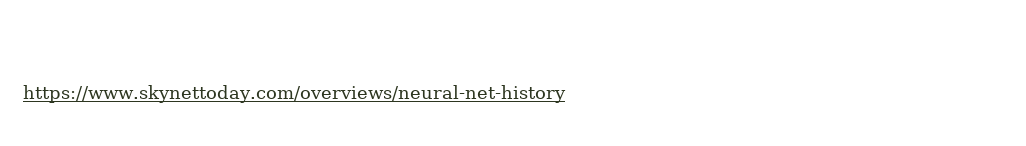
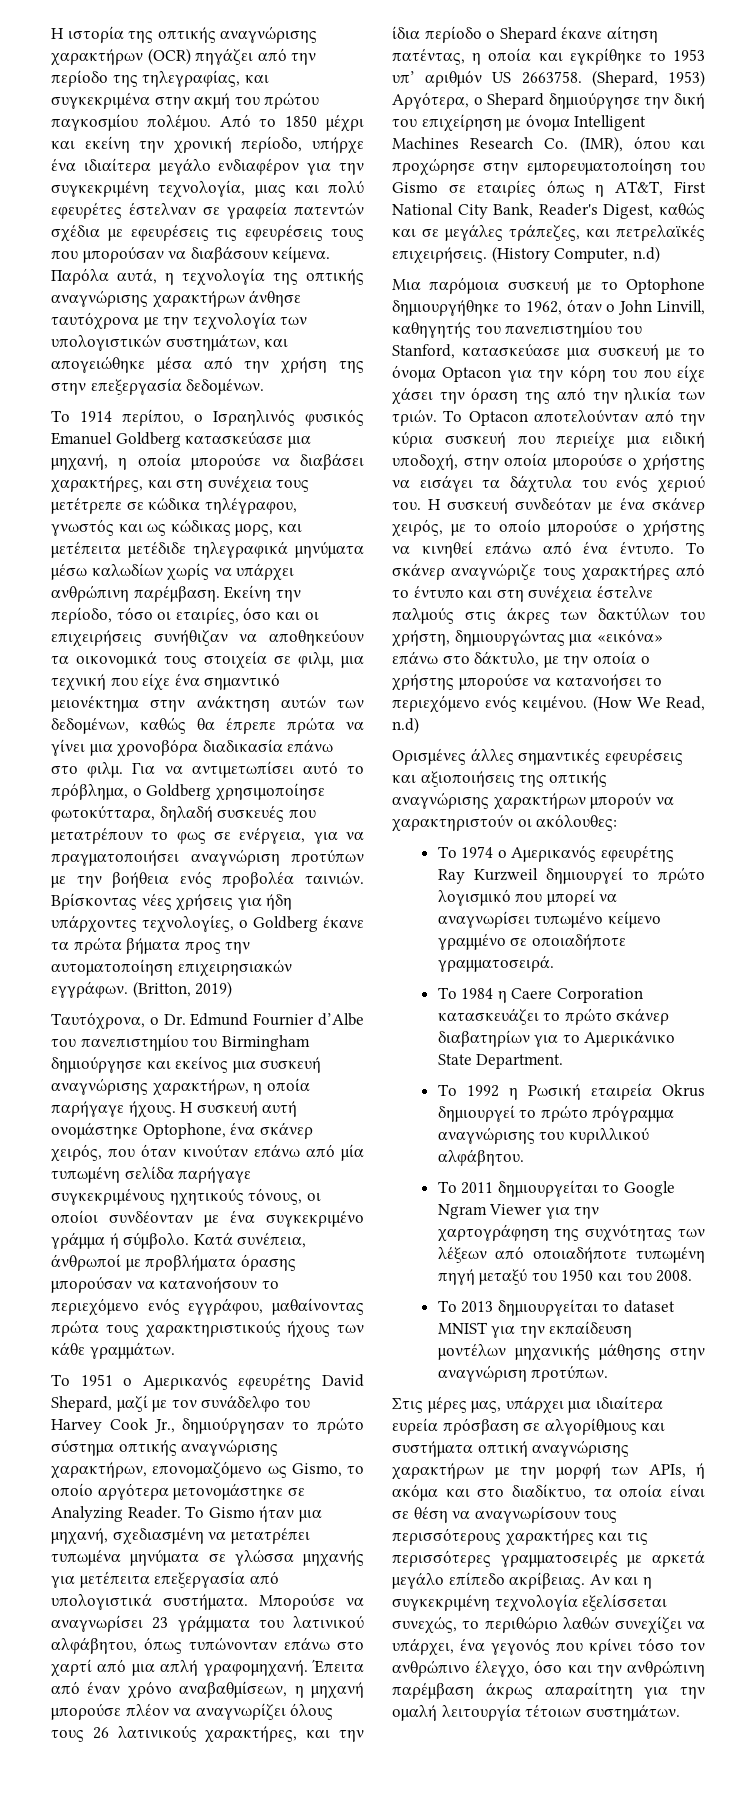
- https://www.skynettoday.com/overviews/neural-net-history
+ Η ιστορία της οπτικής αναγνώρισης χαρακτήρων (OCR) πηγάζει από την περίοδο της τηλεγραφίας, και συγκεκριμένα στην ακμή του πρώτου παγκοσμίου πολέμου. Από το 1850 μέχρι και εκείνη την χρονική περίοδο, υπήρχε ένα ιδιαίτερα μεγάλο ενδιαφέρον για την συγκεκριμένη τεχνολογία, μιας και πολύ εφευρέτες έστελναν σε γραφεία πατεντών σχέδια με εφευρέσεις τις εφευρέσεις τους που μπορούσαν να διαβάσουν κείμενα. Παρόλα αυτά, η τεχνολογία της οπτικής αναγνώρισης χαρακτήρων άνθησε ταυτόχρονα με την τεχνολογία των υπολογιστικών συστημάτων, και απογειώθηκε μέσα από την χρήση της στην επεξεργασία δεδομένων.
+ Το 1914 περίπου, ο Ισραηλινός φυσικός Emanuel Goldberg κατασκεύασε μια μηχανή, η οποία μπορούσε να διαβάσει χαρακτήρες, και στη συνέχεια τους μετέτρεπε σε κώδικα τηλέγραφου, γνωστός και ως κώδικας μορς, και μετέπειτα μετέδιδε τηλεγραφικά μηνύματα μέσω καλωδίων χωρίς να υπάρχει ανθρώπινη παρέμβαση. Εκείνη την περίοδο, τόσο οι εταιρίες, όσο και οι επιχειρήσεις συνήθιζαν να αποθηκεύουν τα οικονομικά τους στοιχεία σε φιλμ, μια τεχνική που είχε ένα σημαντικό μειονέκτημα στην ανάκτηση αυτών των δεδομένων, καθώς θα έπρεπε πρώτα να γίνει μια χρονοβόρα διαδικασία επάνω στο φιλμ. Για να αντιμετωπίσει αυτό το πρόβλημα, ο Goldberg χρησιμοποίησε φωτοκύτταρα, δηλαδή συσκευές που μετατρέπουν το φως σε ενέργεια, για να πραγματοποιήσει αναγνώριση προτύπων με την βοήθεια ενός προβολέα ταινιών. Βρίσκοντας νέες χρήσεις για ήδη υπάρχοντες τεχνολογίες, ο Goldberg έκανε τα πρώτα βήματα προς την αυτοματοποίηση επιχειρησιακών εγγράφων. (Britton, 2019)
+ Ταυτόχρονα, ο Dr. Edmund Fournier d’Albe του πανεπιστημίου του Birmingham δημιούργησε και εκείνος μια συσκευή αναγνώρισης χαρακτήρων, η οποία παρήγαγε ήχους. Η συσκευή αυτή ονομάστηκε Optophone, ένα σκάνερ χειρός, που όταν κινούταν επάνω από μία τυπωμένη σελίδα παρήγαγε συγκεκριμένους ηχητικούς τόνους, οι οποίοι συνδέονταν με ένα συγκεκριμένο γράμμα ή σύμβολο. Κατά συνέπεια, άνθρωποί με προβλήματα όρασης μπορούσαν να κατανοήσουν το περιεχόμενο ενός εγγράφου, μαθαίνοντας πρώτα τους χαρακτηριστικούς ήχους των κάθε γραμμάτων.
+ Το 1951 ο Αμερικανός εφευρέτης David Shepard, μαζί με τον συνάδελφο του Harvey Cook Jr., δημιούργησαν το πρώτο σύστημα οπτικής αναγνώρισης χαρακτήρων, επονομαζόμενο ως Gismo, το οποίο αργότερα μετονομάστηκε σε Analyzing Reader. Το Gismo ήταν μια μηχανή, σχεδιασμένη να μετατρέπει τυπωμένα μηνύματα σε γλώσσα μηχανής για μετέπειτα επεξεργασία από υπολογιστικά συστήματα. Μπορούσε να αναγνωρίσει 23 γράμματα του λατινικού αλφάβητου, όπως τυπώνονταν επάνω στο χαρτί από μια απλή γραφομηχανή. Έπειτα από έναν χρόνο αναβαθμίσεων, η μηχανή μπορούσε πλέον να αναγνωρίζει όλους τους 26 λατινικούς χαρακτήρες, και την ίδια περίοδο ο Shepard έκανε αίτηση πατέντας, η οποία και εγκρίθηκε το 1953 υπ’ αριθμόν US 2663758. (Shepard, 1953) Αργότερα, ο Shepard δημιούργησε την δική του επιχείρηση με όνομα Intelligent Machines Research Co. (IMR), όπου και προχώρησε στην εμπορευματοποίηση του Gismo σε εταιρίες όπως η AT&T, First National City Bank, Reader's Digest, καθώς και σε μεγάλες τράπεζες, και πετρελαϊκές επιχειρήσεις. (History Computer, n.d)
+ Μια παρόμοια συσκευή με το Optophone δημιουργήθηκε το 1962, όταν ο John Linvill, καθηγητής του πανεπιστημίου του Stanford, κατασκεύασε μια συσκευή με το όνομα Optacon για την κόρη του που είχε χάσει την όραση της από την ηλικία των τριών. Το Optacon αποτελούνταν από την κύρια συσκευή που περιείχε μια ειδική υποδοχή, στην οποία μπορούσε ο χρήστης να εισάγει τα δάχτυλα του ενός χεριού του. Η συσκευή συνδεόταν με ένα σκάνερ χειρός, με το οποίο μπορούσε ο χρήστης να κινηθεί επάνω από ένα έντυπο. Το σκάνερ αναγνώριζε τους χαρακτήρες από το έντυπο και στη συνέχεια έστελνε παλμούς στις άκρες των δακτύλων του χρήστη, δημιουργώντας μια «εικόνα» επάνω στο δάκτυλο, με την οποία ο χρήστης μπορούσε να κατανοήσει το περιεχόμενο ενός κειμένου. (How We Read, n.d)
+ Ορισμένες άλλες σημαντικές εφευρέσεις και αξιοποιήσεις της οπτικής αναγνώρισης χαρακτήρων μπορούν να χαρακτηριστούν οι ακόλουθες:
+ Το 1974 ο Αμερικανός εφευρέτης Ray Kurzweil δημιουργεί το πρώτο λογισμικό που μπορεί να αναγνωρίσει τυπωμένο κείμενο γραμμένο σε οποιαδήποτε γραμματοσειρά.
+ Το 1984 η Caere Corporation κατασκευάζει το πρώτο σκάνερ διαβατηρίων για το Αμερικάνικο State Department.
+ Το 1992 η Ρωσική εταιρεία Okrus δημιουργεί το πρώτο πρόγραμμα αναγνώρισης του κυριλλικού αλφάβητου.
+ Το 2011 δημιουργείται το Google Ngram Viewer για την χαρτογράφηση της συχνότητας των λέξεων από οποιαδήποτε τυπωμένη πηγή μεταξύ του 1950 και του 2008.
+ Το 2013 δημιουργείται το dataset MNIST για την εκπαίδευση μοντέλων μηχανικής μάθησης στην αναγνώριση προτύπων.
+ Στις μέρες μας, υπάρχει μια ιδιαίτερα ευρεία πρόσβαση σε αλγορίθμους και συστήματα οπτική αναγνώρισης χαρακτήρων με την μορφή των APIs, ή ακόμα και στο διαδίκτυο, τα οποία είναι σε θέση να αναγνωρίσουν τους περισσότερους χαρακτήρες και τις περισσότερες γραμματοσειρές με αρκετά μεγάλο επίπεδο ακρίβειας. Αν και η συγκεκριμένη τεχνολογία εξελίσσεται συνεχώς, το περιθώριο λαθών συνεχίζει να υπάρχει, ένα γεγονός που κρίνει τόσο τον ανθρώπινο έλεγχο, όσο και την ανθρώπινη παρέμβαση άκρως απαραίτητη για την ομαλή λειτουργία τέτοιων συστημάτων.

